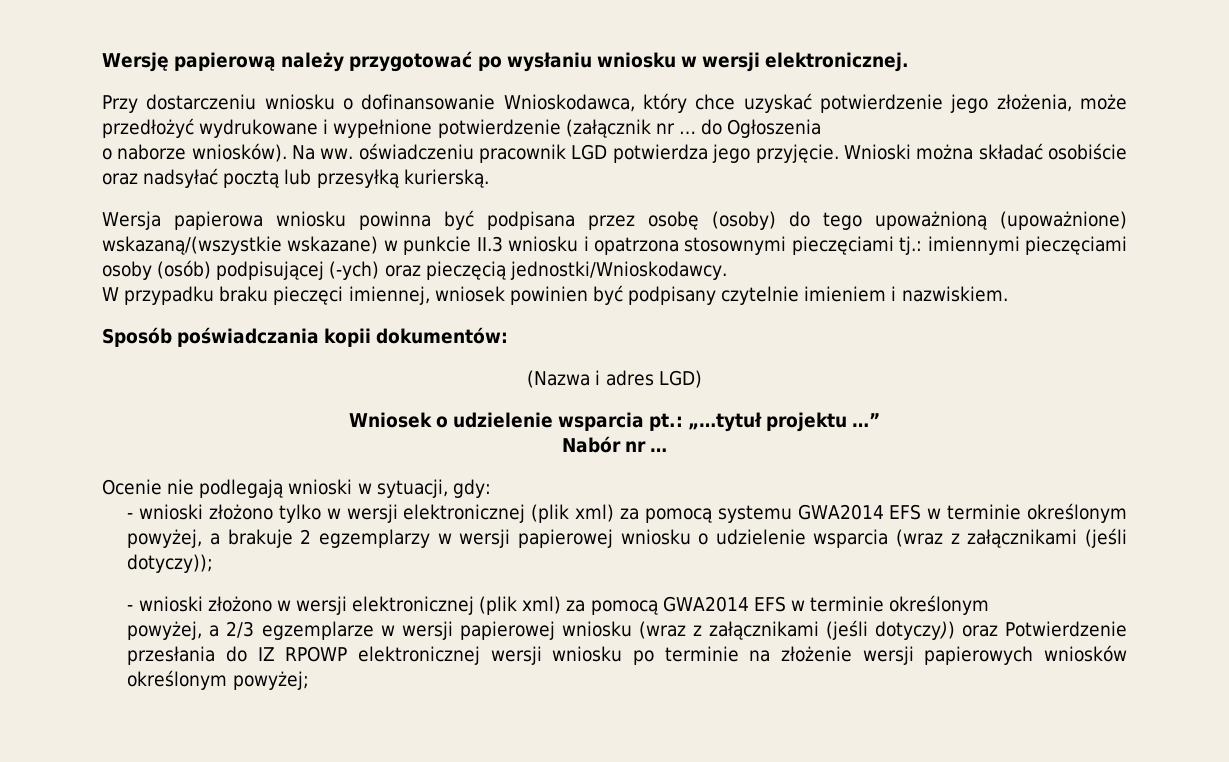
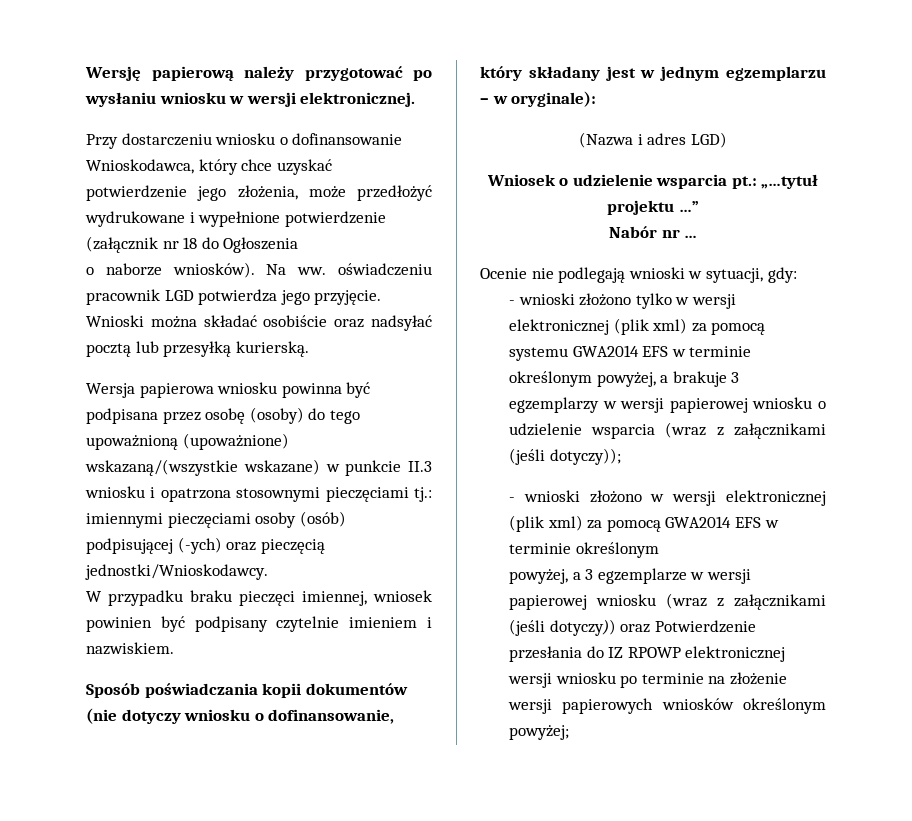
- Przy dostarczeniu wniosku o dofinansowanie Wnioskodawca, który chce uzyskać potwierdzenie jego złożenia, może przedłożyć wydrukowane i wypełnione potwierdzenie (załącznik nr … do Ogłoszenia
+ Przy dostarczeniu wniosku o dofinansowanie Wnioskodawca, który chce uzyskać potwierdzenie jego złożenia, może przedłożyć wydrukowane i wypełnione potwierdzenie (załącznik nr 18 do Ogłoszenia
- Sposób poświadczania kopii dokumentów:
+ Sposób poświadczania kopii dokumentów (nie dotyczy wniosku o dofinansowanie, który składany jest w jednym egzemplarzu – w oryginale):
- - wnioski złożono tylko w wersji elektronicznej (plik xml) za pomocą systemu GWA2014 EFS w terminie określonym powyżej, a brakuje 2 egzemplarzy w wersji papierowej wniosku o udzielenie wsparcia (wraz z załącznikami (jeśli dotyczy));
+ - wnioski złożono tylko w wersji elektronicznej (plik xml) za pomocą systemu GWA2014 EFS w terminie określonym powyżej, a brakuje 3 egzemplarzy w wersji papierowej wniosku o udzielenie wsparcia (wraz z załącznikami (jeśli dotyczy));
- powyżej, a 2/3 egzemplarze w wersji papierowej wniosku (wraz z załącznikami (jeśli dotyczy)) oraz Potwierdzenie przesłania do IZ RPOWP elektronicznej wersji wniosku po terminie na złożenie wersji papierowych wniosków określonym powyżej;
+ powyżej, a 3 egzemplarze w wersji papierowej wniosku (wraz z załącznikami (jeśli dotyczy)) oraz Potwierdzenie przesłania do IZ RPOWP elektronicznej wersji wniosku po terminie na złożenie wersji papierowych wniosków określonym powyżej;

